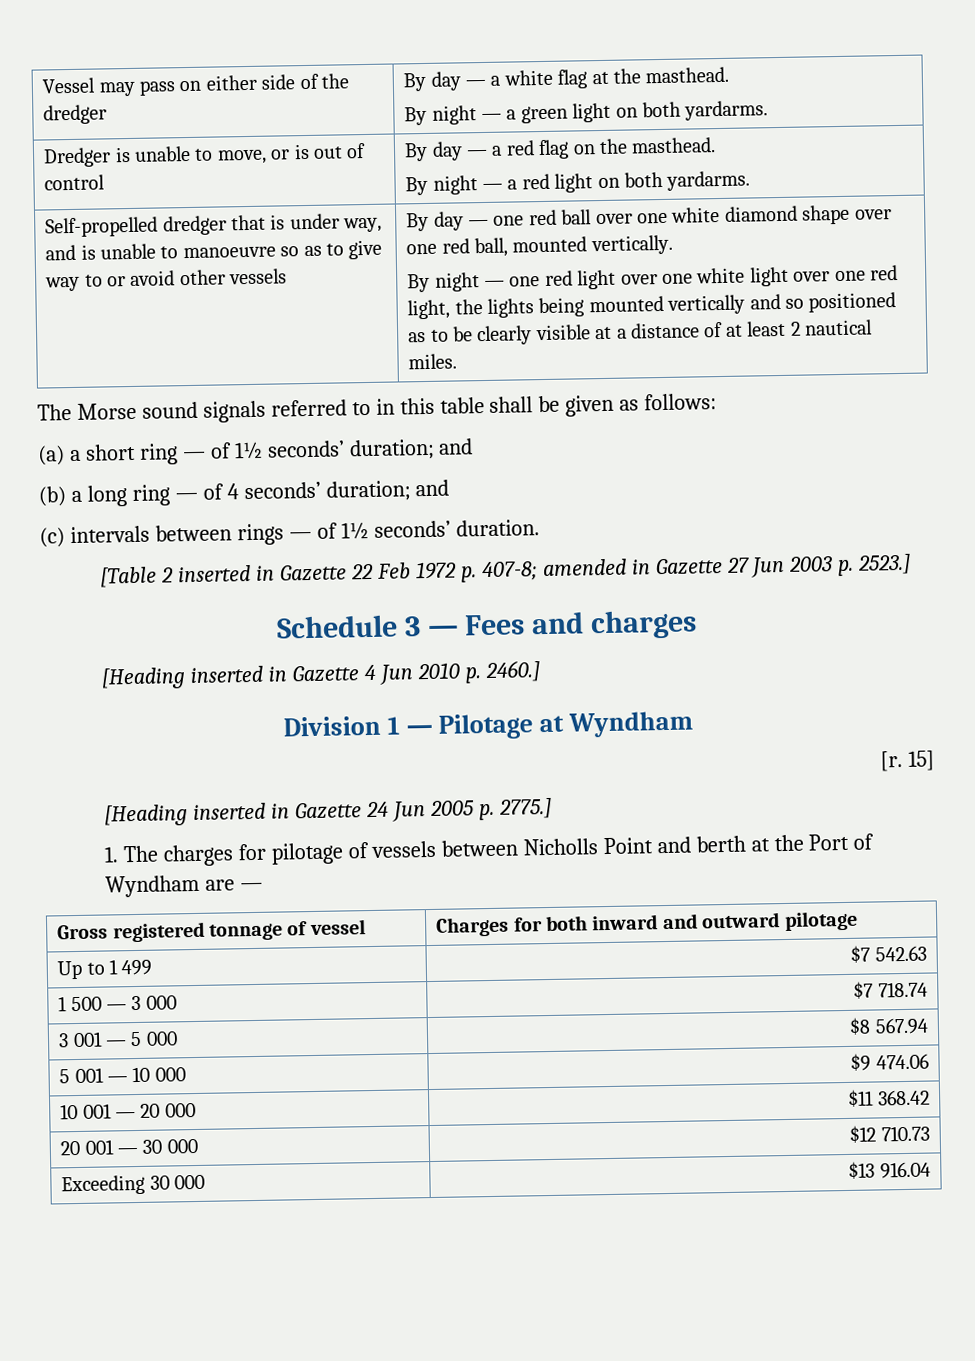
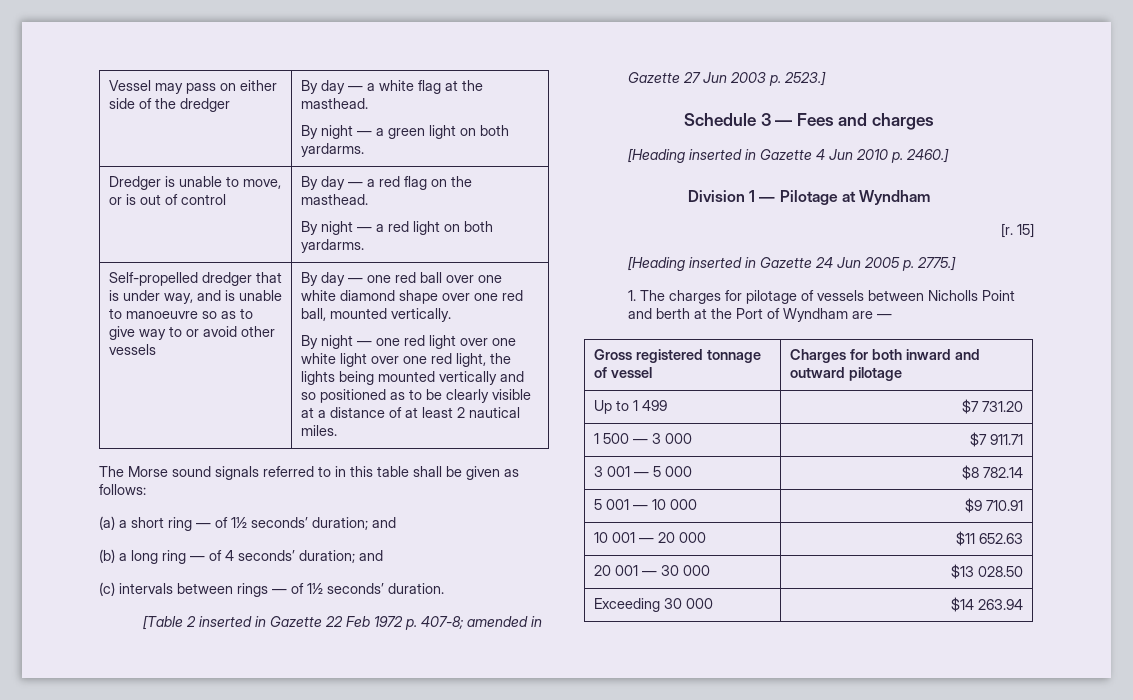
- Up to 1 499 | $7 542.63
+ Up to 1 499 | $7 731.20
- 1 500 — 3 000 | $7 718.74
+ 1 500 — 3 000 | $7 911.71
- 3 001 — 5 000 | $8 567.94
+ 3 001 — 5 000 | $8 782.14
- 5 001 — 10 000 | $9 474.06
+ 5 001 — 10 000 | $9 710.91
- 10 001 — 20 000 | $11 368.42
+ 10 001 — 20 000 | $11 652.63
- 20 001 — 30 000 | $12 710.73
+ 20 001 — 30 000 | $13 028.50
- Exceeding 30 000 | $13 916.04
+ Exceeding 30 000 | $14 263.94

